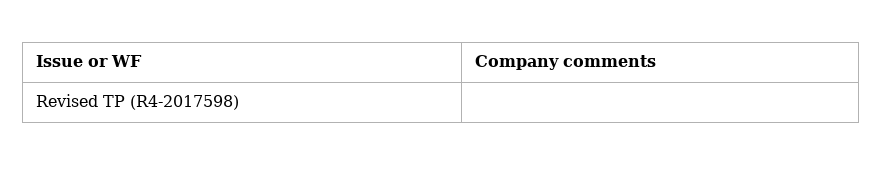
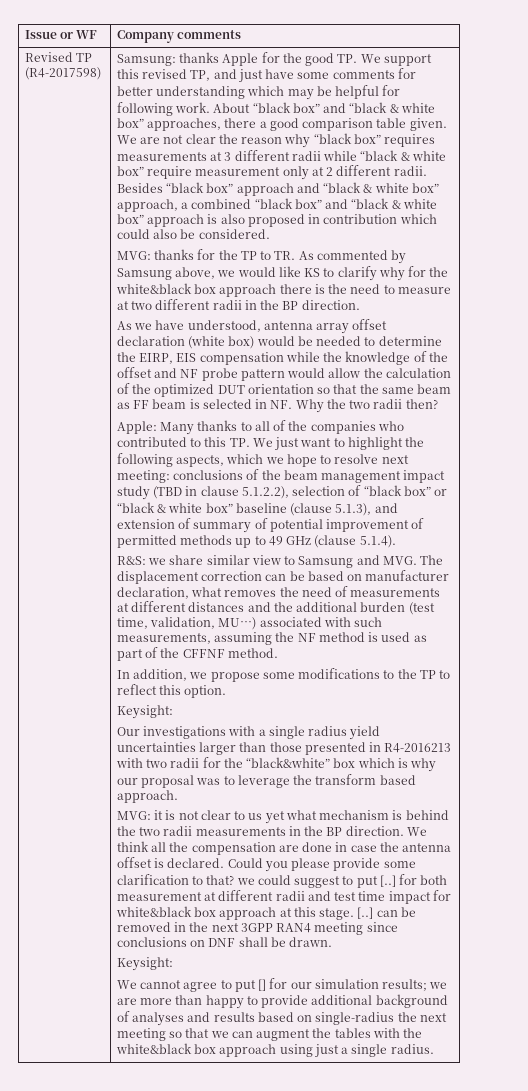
+ Samsung: thanks Apple for the good TP. We support this revised TP, and just have some comments for better understanding which may be helpful for following work. About “black box” and “black & white box” approaches, there a good comparison table given. We are not clear the reason why “black box” requires measurements at 3 different radii while “black & white box” require measurement only at 2 different radii. Besides “black box” approach and “black & white box” approach, a combined “black box” and “black & white box” approach is also proposed in contribution which could also be considered.
+ MVG: thanks for the TP to TR. As commented by Samsung above, we would like KS to clarify why for the white&black box approach there is the need to measure at two different radii in the BP direction.
+ As we have understood, antenna array offset declaration (white box) would be needed to determine the EIRP, EIS compensation while the knowledge of the offset and NF probe pattern would allow the calculation of the optimized DUT orientation so that the same beam as FF beam is selected in NF. Why the two radii then?
+ Apple: Many thanks to all of the companies who contributed to this TP. We just want to highlight the following aspects, which we hope to resolve next meeting: conclusions of the beam management impact study (TBD in clause 5.1.2.2), selection of “black box” or “black & white box” baseline (clause 5.1.3), and extension of summary of potential improvement of permitted methods up to 49 GHz (clause 5.1.4).
+ R&S: we share similar view to Samsung and MVG. The displacement correction can be based on manufacturer declaration, what removes the need of measurements at different distances and the additional burden (test time, validation, MU…) associated with such measurements, assuming the NF method is used as part of the CFFNF method.
+ In addition, we propose some modifications to the TP to reflect this option.
+ Keysight:
+ Our investigations with a single radius yield uncertainties larger than those presented in R4-2016213 with two radii for the “black&white” box which is why our proposal was to leverage the transform based approach.
+ MVG: it is not clear to us yet what mechanism is behind the two radii measurements in the BP direction. We think all the compensation are done in case the antenna offset is declared. Could you please provide some clarification to that? we could suggest to put [..] for both measurement at different radii and test time impact for white&black box approach at this stage. [..] can be removed in the next 3GPP RAN4 meeting since conclusions on DNF shall be drawn.
+ Keysight:
+ We cannot agree to put [] for our simulation results; we are more than happy to provide additional background of analyses and results based on single-radius the next meeting so that we can augment the tables with the white&black box approach using just a single radius.

